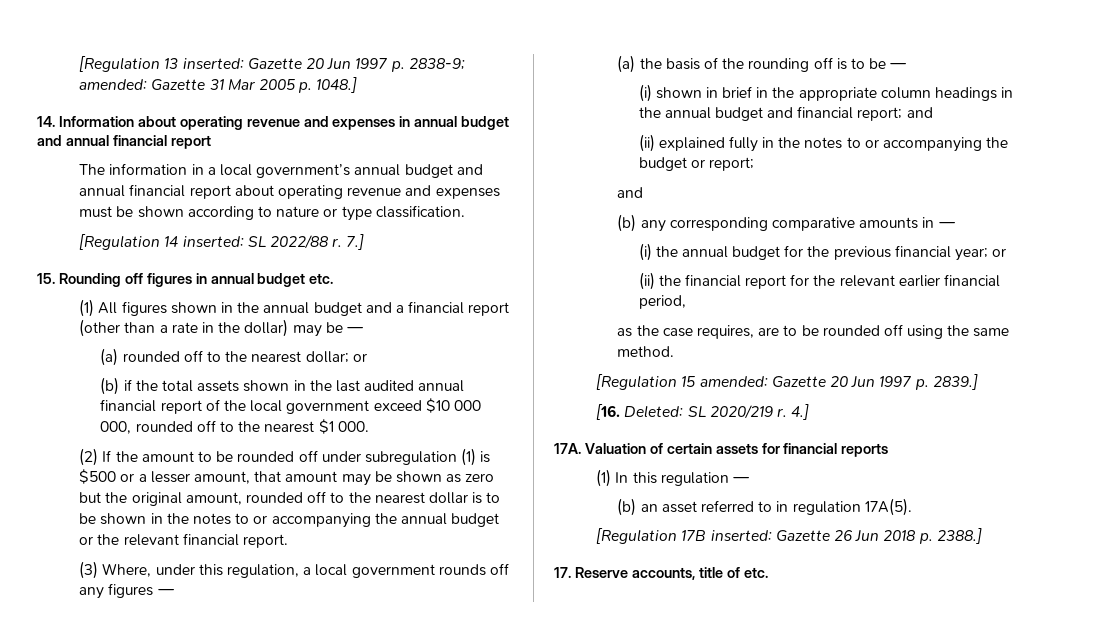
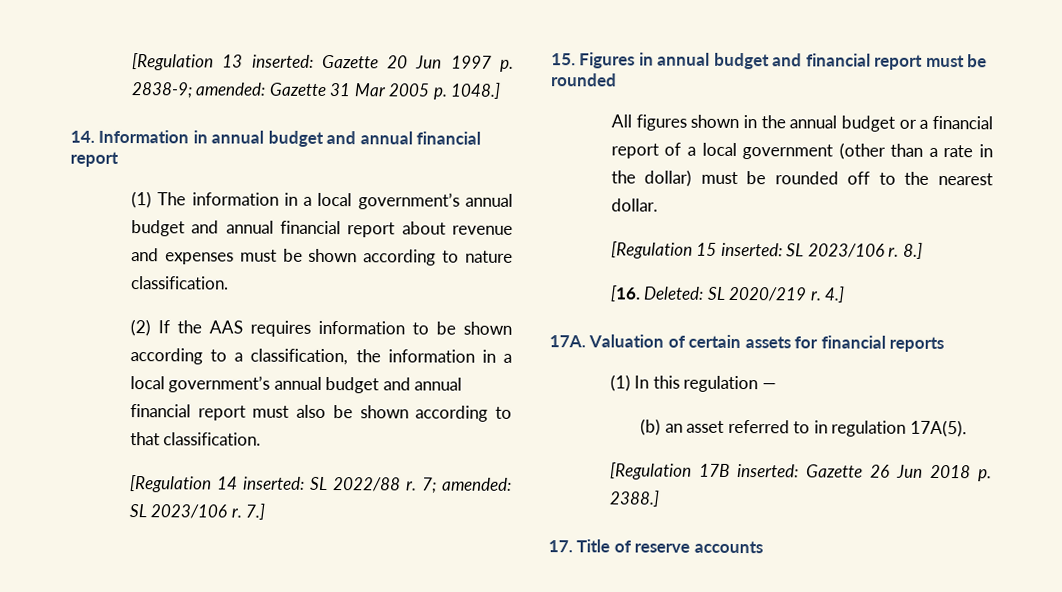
- 14. Information about operating revenue and expenses in annual budget and annual financial report
+ 14. Information in annual budget and annual financial report
- The information in a local government’s annual budget and annual financial report about operating revenue and expenses must be shown according to nature or type classification.
+ (1) The information in a local government’s annual budget and annual financial report about revenue and expenses must be shown according to nature classification.
+ (2) If the AAS requires information to be shown according to a classification, the information in a local government’s annual budget and annual financial report must also be shown according to that classification.
- 7.]
- 15. Rounding off figures in annual budget etc.
- (1) All figures shown in the annual budget and a financial report (other than a rate in the dollar) may be —
- (a) rounded off to the nearest dollar; or
- (b) if the total assets shown in the last audited annual financial report of the local government exceed $10 000 000, rounded off to the nearest $1 000.
- (2) If the amount to be rounded off under subregulation (1) is $500 or a lesser amount, that amount may be shown as zero but the original amount, rounded off to the nearest dollar is to be shown in the notes to or accompanying the annual budget or the relevant financial report.
- (3) Where, under this regulation, a local government rounds off any figures —
- (a) the basis of the rounding off is to be —
- (i) shown in brief in the appropriate column headings in the annual budget and financial report; and
- (ii) explained fully in the notes to or accompanying the budget or report;
- and
- (b) any corresponding comparative amounts in —
- (i) the annual budget for the previous financial year; or
- (ii) the financial report for the relevant earlier financial period,
- as the case requires, are to be rounded off using the same method.
- [Regulation 15 amended: Gazette 20 Jun 1997 p. 2839.]
+ 7; amended: SL 2023/106 r. 7.]
+ 15. Figures in annual budget and financial report must be rounded
+ All figures shown in the annual budget or a financial report of a local government (other than a rate in the dollar) must be rounded off to the nearest dollar.
+ [Regulation 15 inserted: SL 2023/106 r. 8.]
- 17. Reserve accounts, title of etc.
+ 17. Title of reserve accounts

